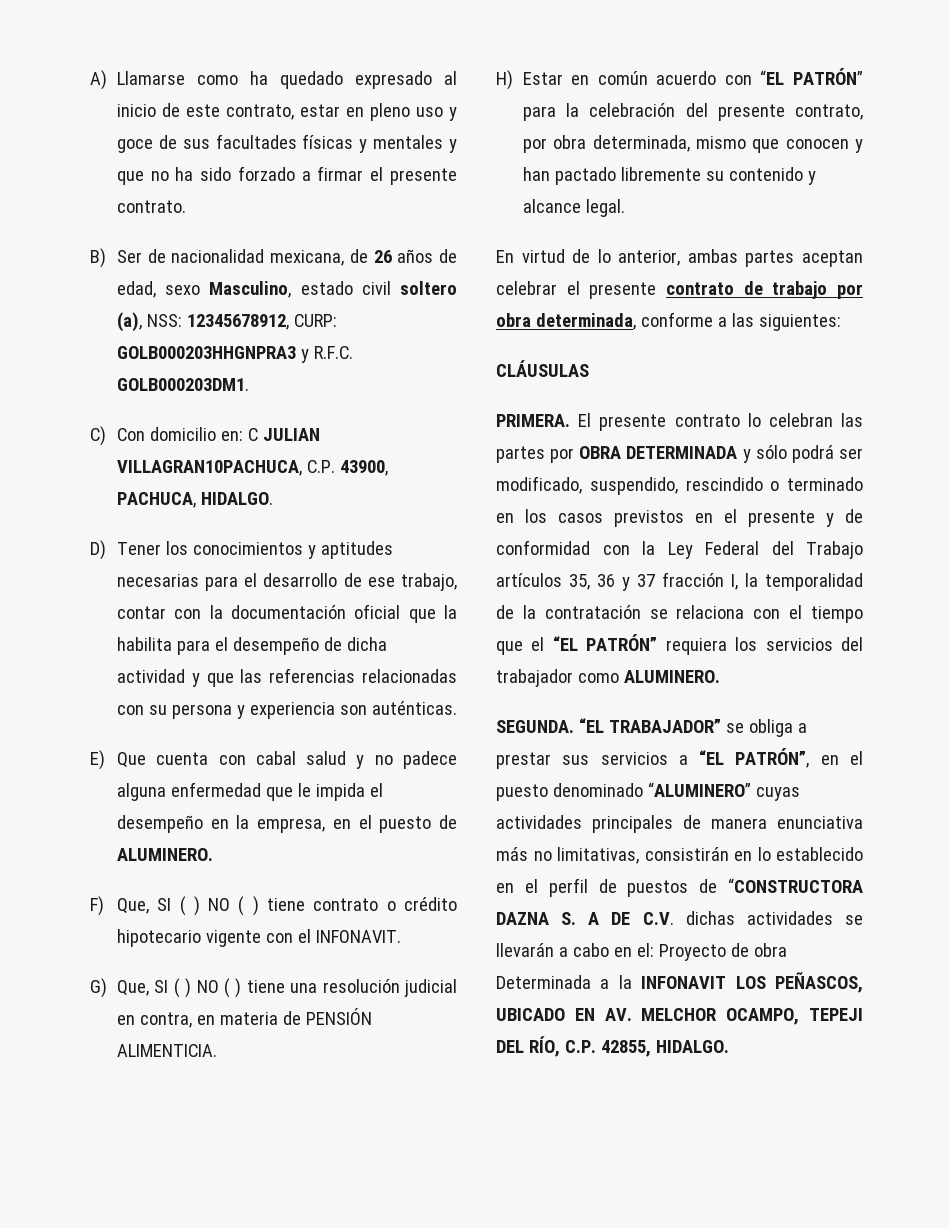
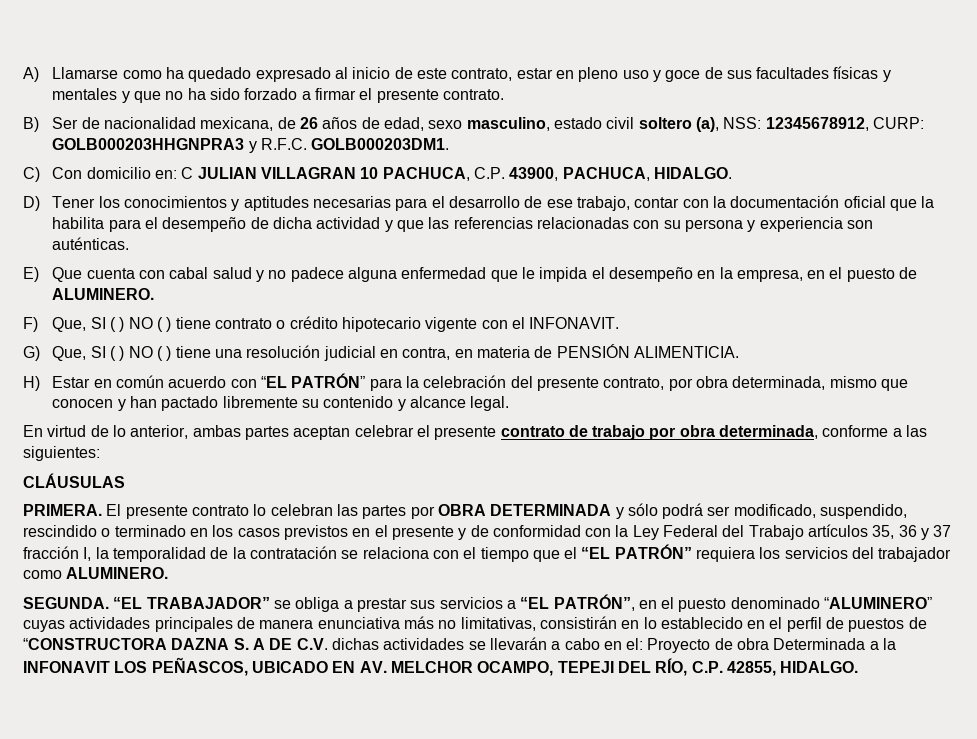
- B) Ser de nacionalidad mexicana, de 26 años de edad, sexo Masculino, estado civil soltero (a), NSS: 12345678912, CURP: GOLB000203HHGNPRA3 y R.F.C. GOLB000203DM1.
+ B) Ser de nacionalidad mexicana, de 26 años de edad, sexo masculino, estado civil soltero (a), NSS: 12345678912, CURP: GOLB000203HHGNPRA3 y R.F.C. GOLB000203DM1.
- C) Con domicilio en: C JULIAN VILLAGRAN10PACHUCA, C.P. 43900, PACHUCA, HIDALGO.
+ C) Con domicilio en: C JULIAN VILLAGRAN 10 PACHUCA, C.P. 43900, PACHUCA, HIDALGO.

